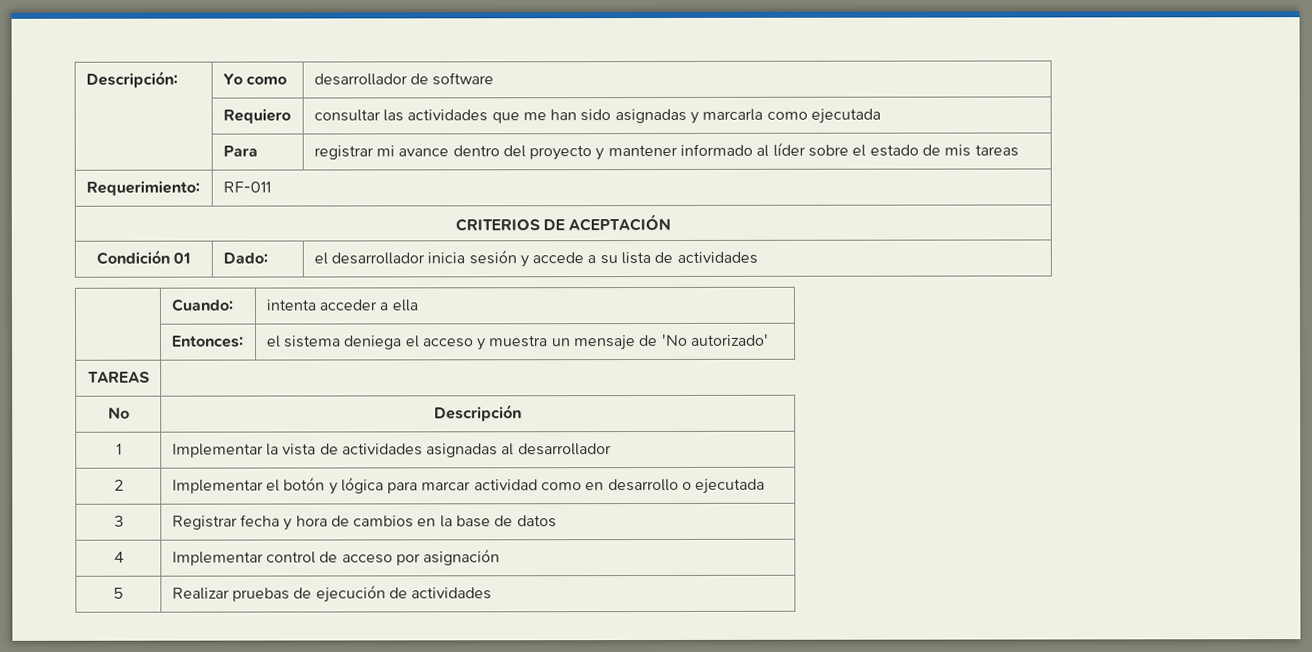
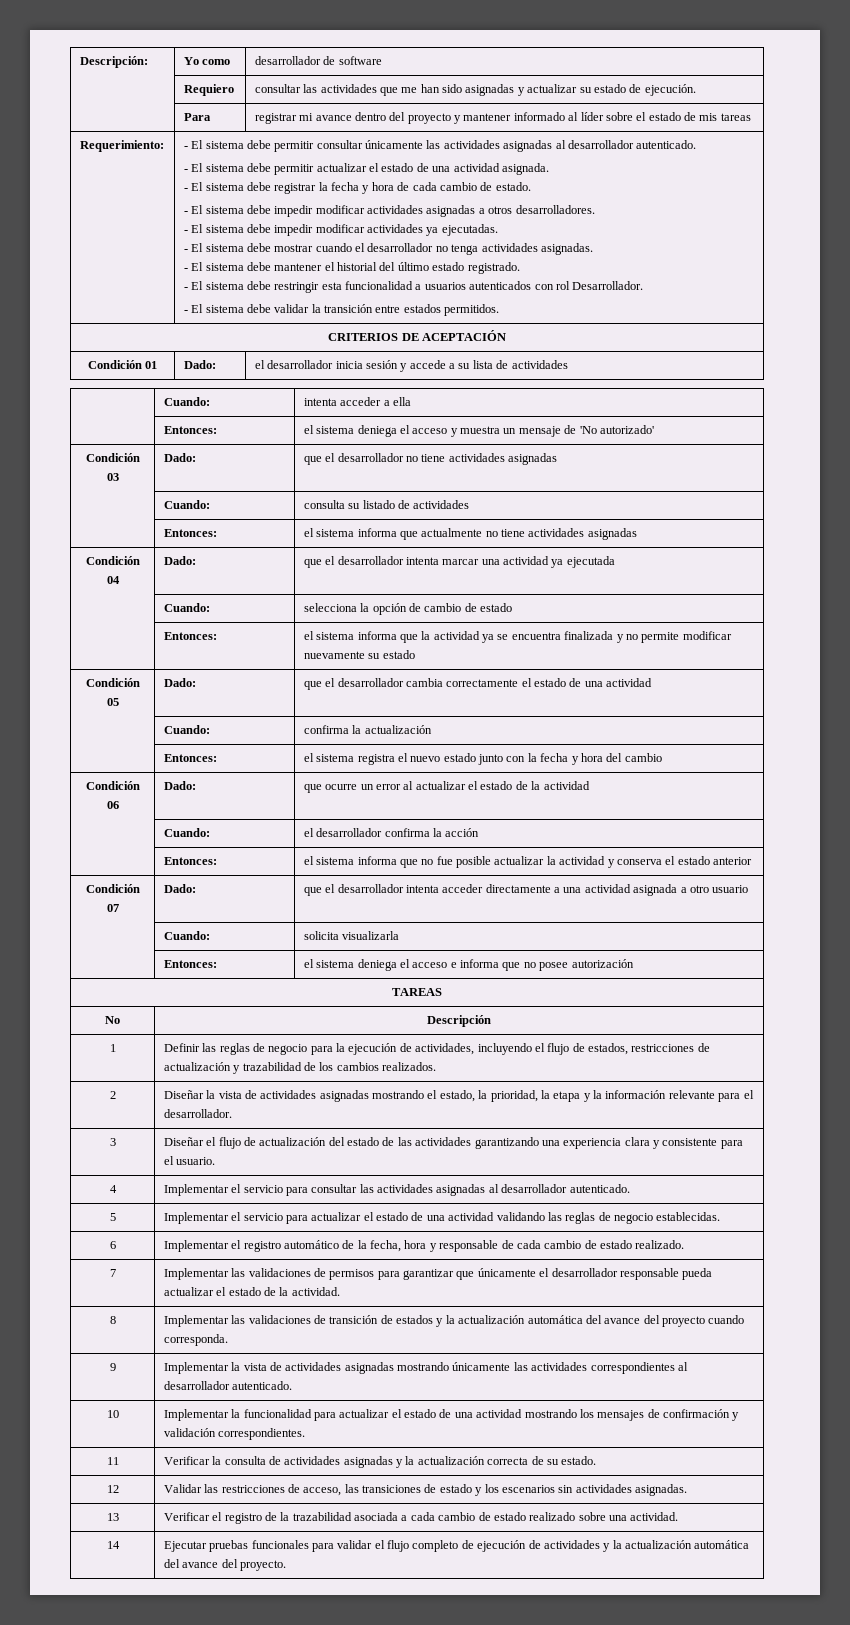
- | Requiero | consultar las actividades que me han sido asignadas y marcarla como ejecutada
+ | Requiero | consultar las actividades que me han sido asignadas y actualizar su estado de ejecución.
- RF-011
+ - El sistema debe permitir consultar únicamente las actividades asignadas al desarrollador autenticado.
+ - El sistema debe permitir actualizar el estado de una actividad asignada.
+ - El sistema debe registrar la fecha y hora de cada cambio de estado.
+ - El sistema debe impedir modificar actividades asignadas a otros desarrolladores.
+ - El sistema debe impedir modificar actividades ya ejecutadas.
+ - El sistema debe mostrar cuando el desarrollador no tenga actividades asignadas.
+ - El sistema debe mantener el historial del último estado registrado.
+ - El sistema debe restringir esta funcionalidad a usuarios autenticados con rol Desarrollador.
+ - El sistema debe validar la transición entre estados permitidos.
+ Condición 03 | Dado: | que el desarrollador no tiene actividades asignadas
+ | Cuando: | consulta su listado de actividades
+ | Entonces: | el sistema informa que actualmente no tiene actividades asignadas
+ Condición 04 | Dado: | que el desarrollador intenta marcar una actividad ya ejecutada
+ | Cuando: | selecciona la opción de cambio de estado
+ | Entonces: | el sistema informa que la actividad ya se encuentra finalizada y no permite modificar nuevamente su estado
+ Condición 05 | Dado: | que el desarrollador cambia correctamente el estado de una actividad
+ | Cuando: | confirma la actualización
+ | Entonces: | el sistema registra el nuevo estado junto con la fecha y hora del cambio
+ Condición 06 | Dado: | que ocurre un error al actualizar el estado de la actividad
+ | Cuando: | el desarrollador confirma la acción
+ | Entonces: | el sistema informa que no fue posible actualizar la actividad y conserva el estado anterior
+ Condición 07 | Dado: | que el desarrollador intenta acceder directamente a una actividad asignada a otro usuario
+ | Cuando: | solicita visualizarla
+ | Entonces: | el sistema deniega el acceso e informa que no posee autorización
  TAREAS
  No | Descripción
- 1 | Implementar la vista de actividades asignadas al desarrollador
- 2 | Implementar el botón y lógica para marcar actividad como en desarrollo o ejecutada
- 3 | Registrar fecha y hora de cambios en la base de datos
- 4 | Implementar control de acceso por asignación
- 5 | Realizar pruebas de ejecución de actividades
+ 1 | Definir las reglas de negocio para la ejecución de actividades, incluyendo el flujo de estados, restricciones de actualización y trazabilidad de los cambios realizados.
+ 2 | Diseñar la vista de actividades asignadas mostrando el estado, la prioridad, la etapa y la información relevante para el desarrollador.
+ 3 | Diseñar el flujo de actualización del estado de las actividades garantizando una experiencia clara y consistente para el usuario.
+ 4 | Implementar el servicio para consultar las actividades asignadas al desarrollador autenticado.
+ 5 | Implementar el servicio para actualizar el estado de una actividad validando las reglas de negocio establecidas.
+ 6 | Implementar el registro automático de la fecha, hora y responsable de cada cambio de estado realizado.
+ 7 | Implementar las validaciones de permisos para garantizar que únicamente el desarrollador responsable pueda actualizar el estado de la actividad.
+ 8 | Implementar las validaciones de transición de estados y la actualización automática del avance del proyecto cuando corresponda.
+ 9 | Implementar la vista de actividades asignadas mostrando únicamente las actividades correspondientes al desarrollador autenticado.
+ 10 | Implementar la funcionalidad para actualizar el estado de una actividad mostrando los mensajes de confirmación y validación correspondientes.
+ 11 | Verificar la consulta de actividades asignadas y la actualización correcta de su estado.
+ 12 | Validar las restricciones de acceso, las transiciones de estado y los escenarios sin actividades asignadas.
+ 13 | Verificar el registro de la trazabilidad asociada a cada cambio de estado realizado sobre una actividad.
+ 14 | Ejecutar pruebas funcionales para validar el flujo completo de ejecución de actividades y la actualización automática del avance del proyecto.

